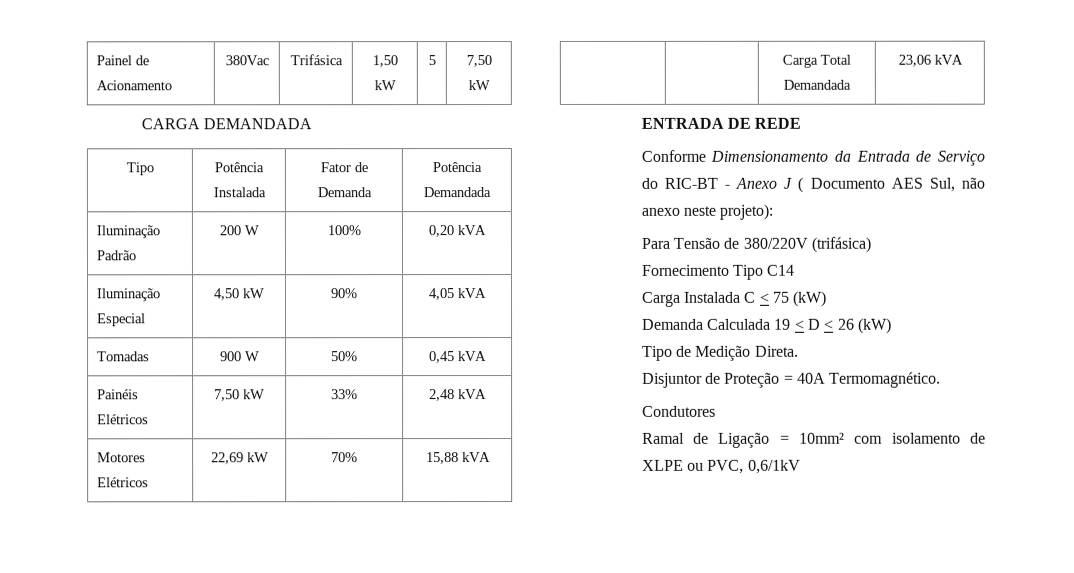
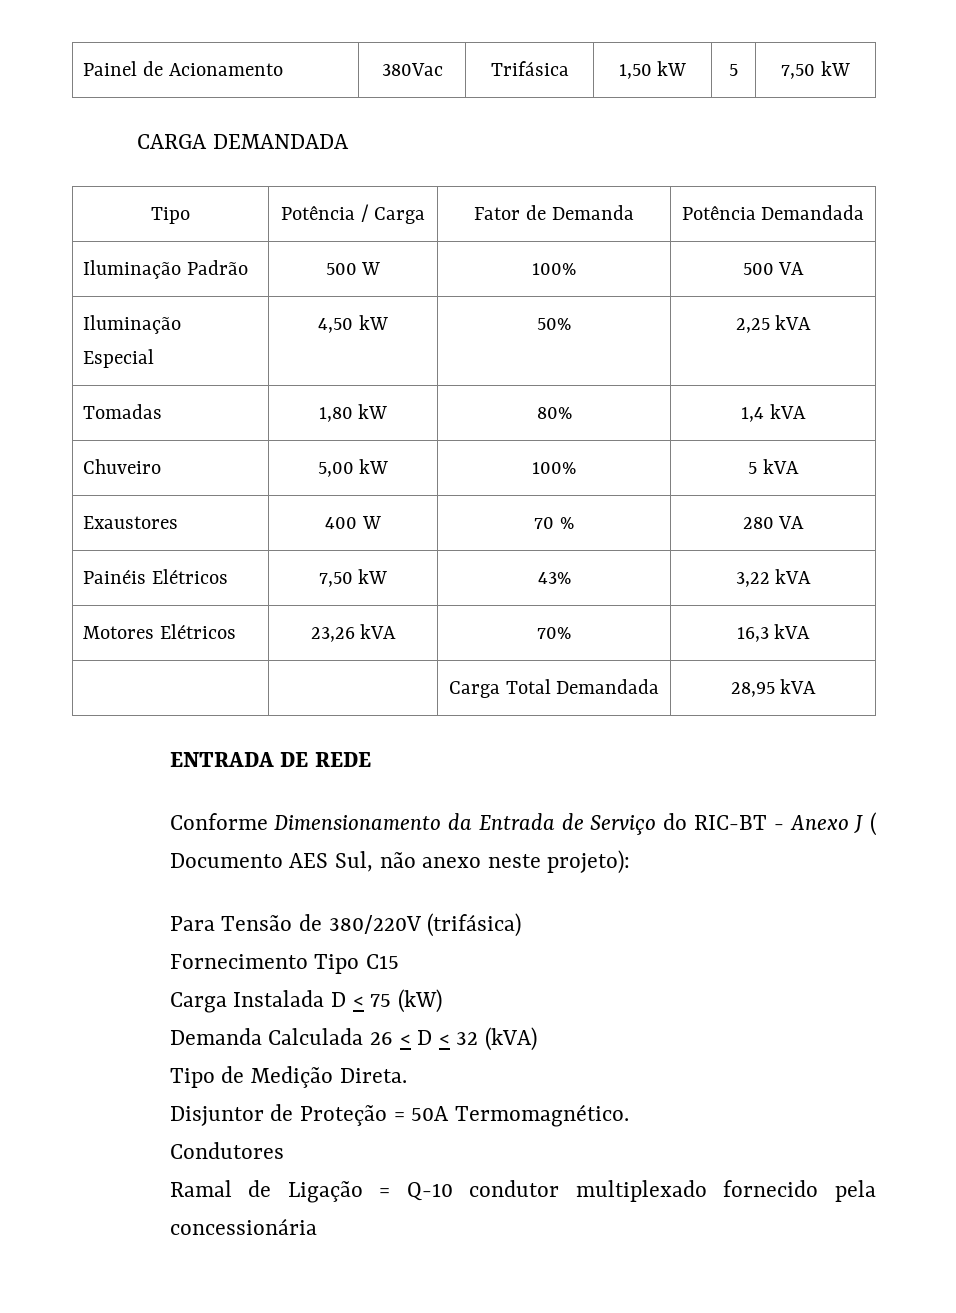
- Tipo | Potência Instalada | Fator de Demanda | Potência Demandada
+ Tipo | Potência / Carga | Fator de Demanda | Potência Demandada
- Iluminação Padrão | 200 W | 100% | 0,20 kVA
+ Iluminação Padrão | 500 W | 100% | 500 VA
- Iluminação Especial | 4,50 kW | 90% | 4,05 kVA
+ Iluminação Especial | 4,50 kW | 50% | 2,25 kVA
- Tomadas | 900 W | 50% | 0,45 kVA
+ Tomadas | 1,80 kW | 80% | 1,4 kVA
+ Chuveiro | 5,00 kW | 100% | 5 kVA
+ Exaustores | 400 W | 70 % | 280 VA
- Painéis Elétricos | 7,50 kW | 33% | 2,48 kVA
+ Painéis Elétricos | 7,50 kW | 43% | 3,22 kVA
- Motores Elétricos | 22,69 kW | 70% | 15,88 kVA
+ Motores Elétricos | 23,26 kVA | 70% | 16,3 kVA
- | | Carga Total Demandada | 23,06 kVA
+ | | Carga Total Demandada | 28,95 kVA
- Fornecimento Tipo C14
+ Fornecimento Tipo C15
- Carga Instalada C < 75 (kW)
+ Carga Instalada D < 75 (kW)
- Demanda Calculada 19 < D < 26 (kW)
+ Demanda Calculada 26 < D < 32 (kVA)
- Disjuntor de Proteção = 40A Termomagnético.
+ Disjuntor de Proteção = 50A Termomagnético.
- Ramal de Ligação = 10mm² com isolamento de XLPE ou PVC, 0,6/1kV
+ Ramal de Ligação = Q-10 condutor multiplexado fornecido pela concessionária

